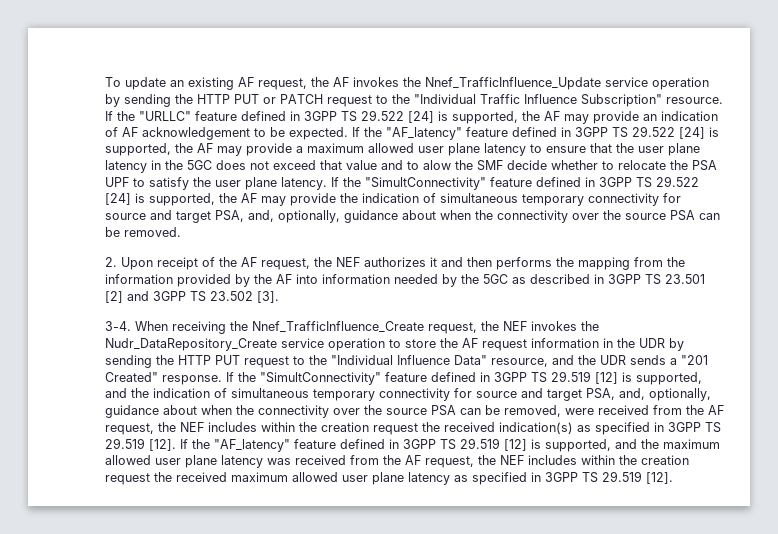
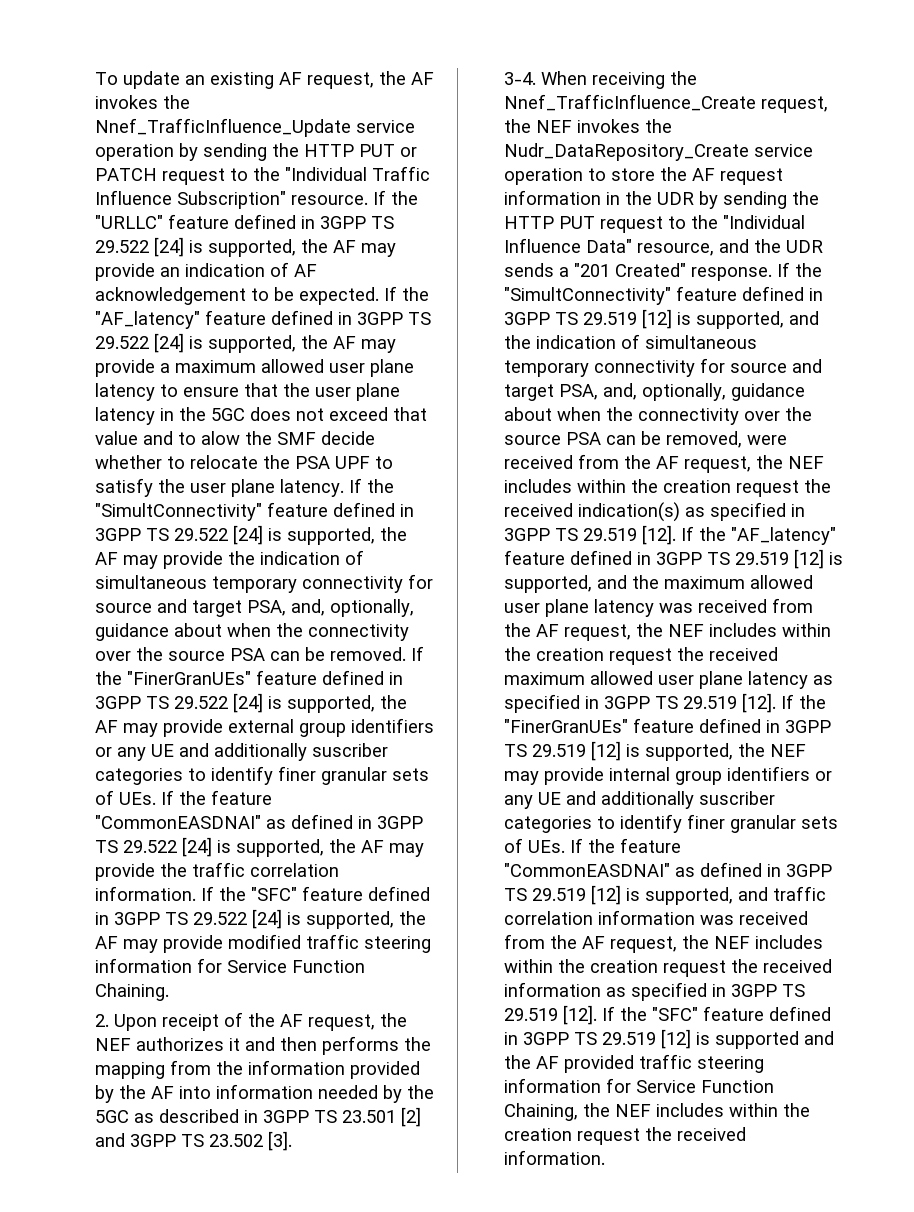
+ If the "FinerGranUEs" feature defined in 3GPP TS 29.522 [24] is supported, the AF may provide external group identifiers or any UE and additionally suscriber categories to identify finer granular sets of UEs. If the feature "CommonEASDNAI" as defined in 3GPP TS 29.522 [24] is supported, the AF may provide the traffic correlation information. If the "SFC" feature defined in 3GPP TS 29.522 [24] is supported, the AF may provide modified traffic steering information for Service Function Chaining.
+ If the "FinerGranUEs" feature defined in 3GPP TS 29.519 [12] is supported, the NEF may provide internal group identifiers or any UE and additionally suscriber categories to identify finer granular sets of UEs. If the feature "CommonEASDNAI" as defined in 3GPP TS 29.519 [12] is supported, and traffic correlation information was received from the AF request, the NEF includes within the creation request the received information as specified in 3GPP TS 29.519 [12]. If the "SFC" feature defined in 3GPP TS 29.519 [12] is supported and the AF provided traffic steering information for Service Function Chaining, the NEF includes within the creation request the received information.

